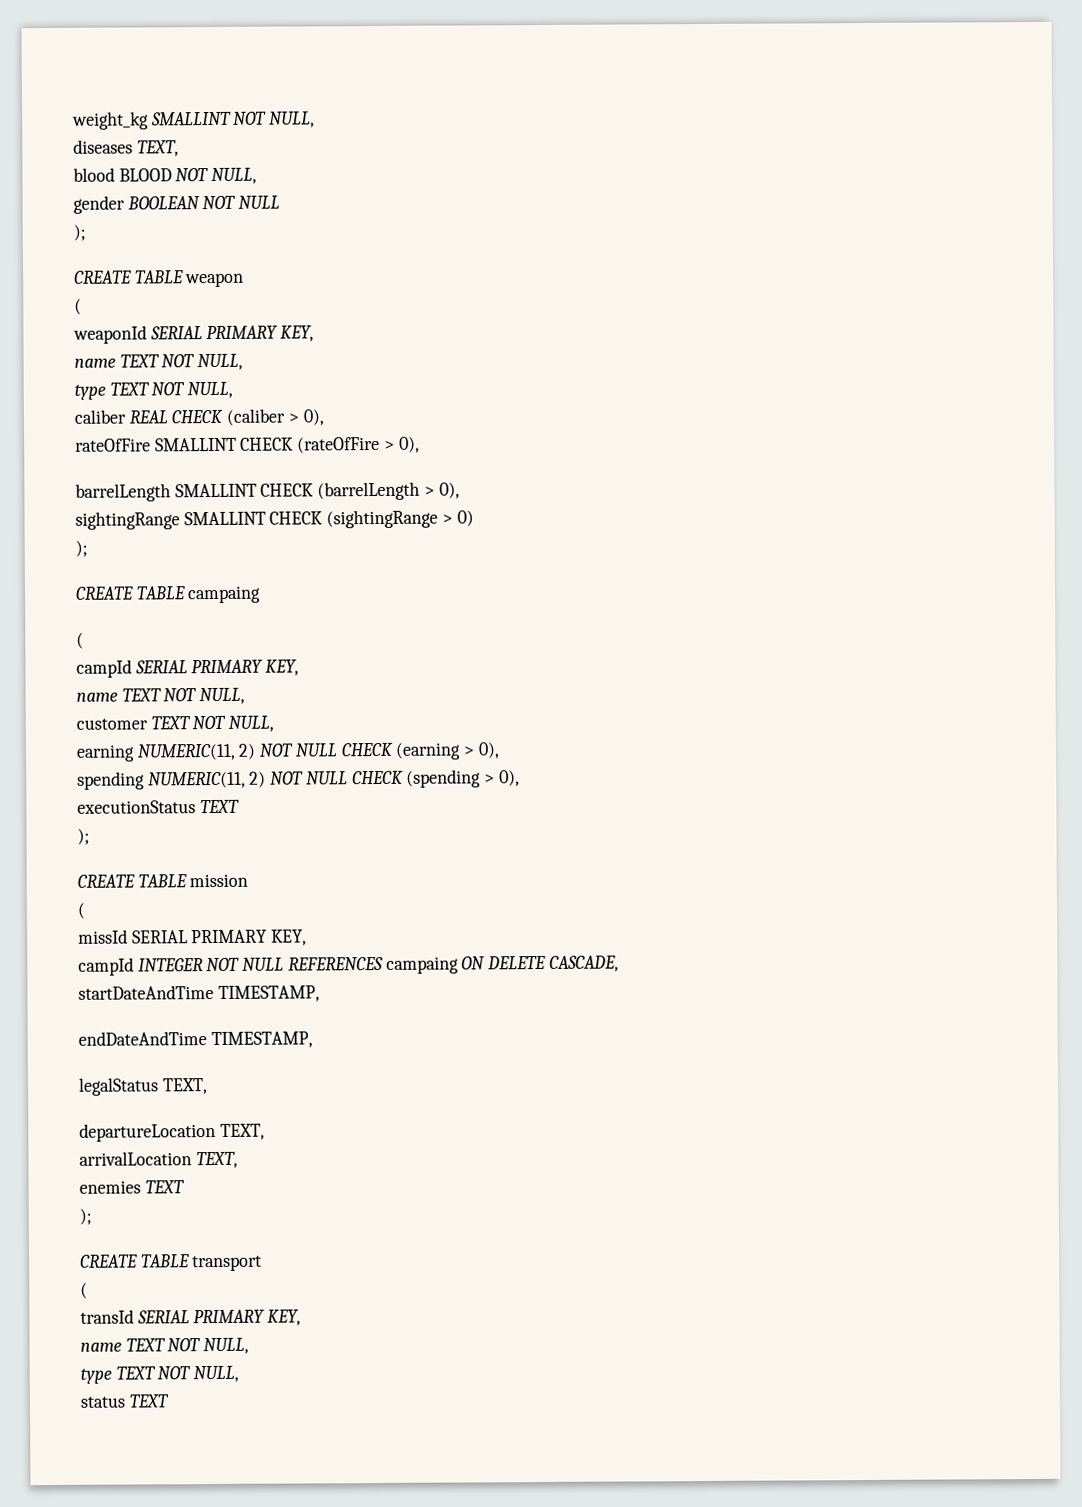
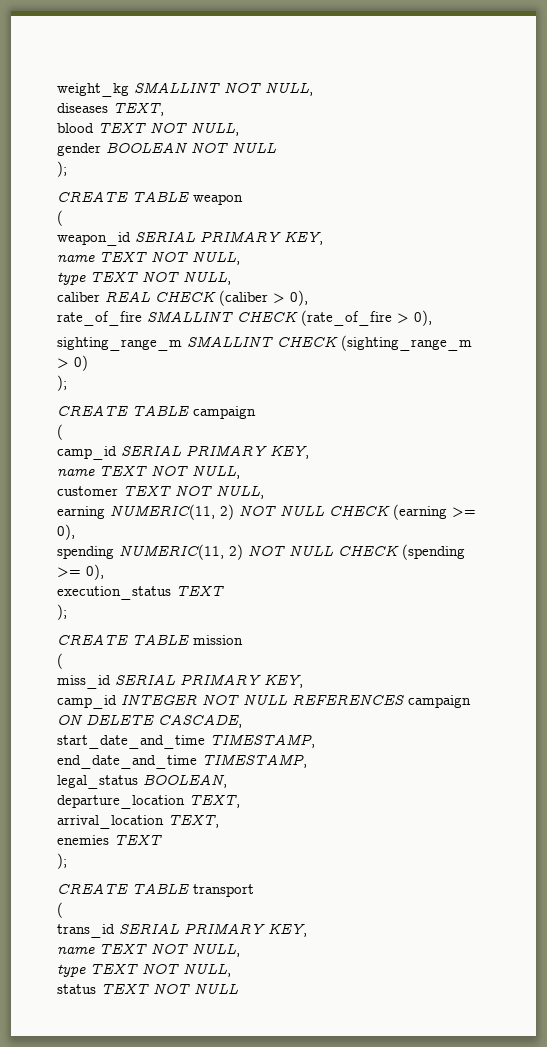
- blood BLOOD NOT NULL,
+ blood TEXT NOT NULL,
- weaponId SERIAL PRIMARY KEY,
+ weapon_id SERIAL PRIMARY KEY,
- rateOfFire SMALLINT CHECK (rateOfFire > 0),
- barrelLength SMALLINT CHECK (barrelLength > 0),
- sightingRange SMALLINT CHECK (sightingRange > 0)
+ rate_of_fire SMALLINT CHECK (rate_of_fire > 0),
+ sighting_range_m SMALLINT CHECK (sighting_range_m > 0)
- CREATE TABLE campaing
+ CREATE TABLE campaign
  (
- campId SERIAL PRIMARY KEY,
+ camp_id SERIAL PRIMARY KEY,
- earning NUMERIC(11, 2) NOT NULL CHECK (earning > 0),
+ earning NUMERIC(11, 2) NOT NULL CHECK (earning >= 0),
- spending NUMERIC(11, 2) NOT NULL CHECK (spending > 0),
- executionStatus TEXT
+ spending NUMERIC(11, 2) NOT NULL CHECK (spending >= 0),
+ execution_status TEXT
- missId SERIAL PRIMARY KEY,
- campId INTEGER NOT NULL REFERENCES campaing ON DELETE CASCADE,
+ miss_id SERIAL PRIMARY KEY,
+ camp_id INTEGER NOT NULL REFERENCES campaign ON DELETE CASCADE,
- startDateAndTime TIMESTAMP,
- endDateAndTime TIMESTAMP,
- legalStatus TEXT,
- departureLocation TEXT,
- arrivalLocation TEXT,
+ start_date_and_time TIMESTAMP,
+ end_date_and_time TIMESTAMP,
+ legal_status BOOLEAN,
+ departure_location TEXT,
+ arrival_location TEXT,
- transId SERIAL PRIMARY KEY,
+ trans_id SERIAL PRIMARY KEY,
- status TEXT
+ status TEXT NOT NULL

